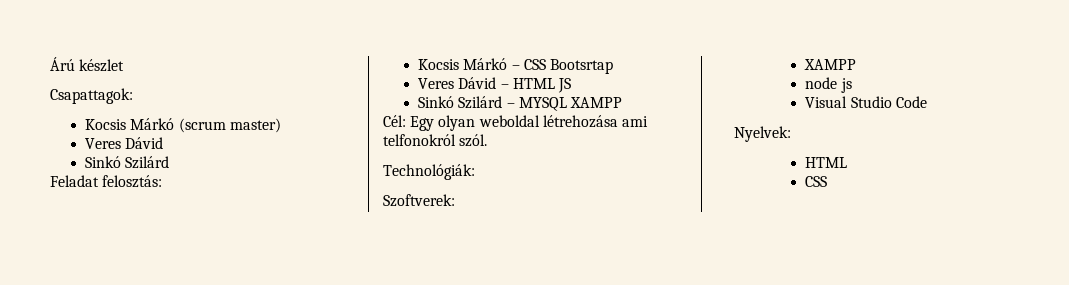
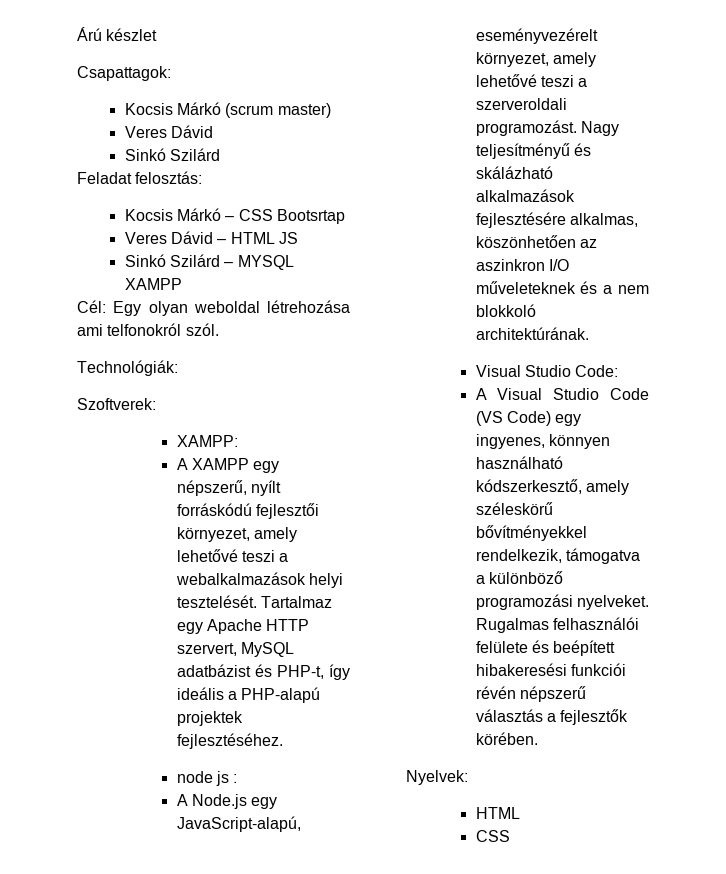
  Szoftverek:
- XAMPP
- node js
- Visual Studio Code
+ XAMPP:
+ A XAMPP egy népszerű, nyílt forráskódú fejlesztői környezet, amely lehetővé teszi a webalkalmazások helyi tesztelését. Tartalmaz egy Apache HTTP szervert, MySQL adatbázist és PHP-t, így ideális a PHP-alapú projektek fejlesztéséhez.
+ node js :
+ A Node.js egy JavaScript-alapú, eseményvezérelt környezet, amely lehetővé teszi a szerveroldali programozást. Nagy teljesítményű és skálázható alkalmazások fejlesztésére alkalmas, köszönhetően az aszinkron I/O műveleteknek és a nem blokkoló architektúrának.
+ Visual Studio Code:
+ A Visual Studio Code (VS Code) egy ingyenes, könnyen használható kódszerkesztő, amely széleskörű bővítményekkel rendelkezik, támogatva a különböző programozási nyelveket. Rugalmas felhasználói felülete és beépített hibakeresési funkciói révén népszerű választás a fejlesztők körében.

